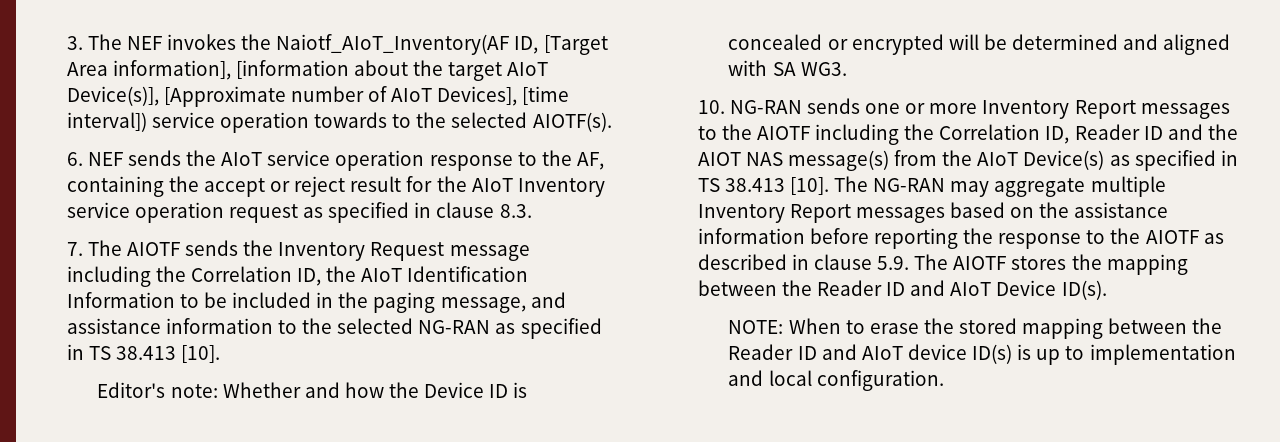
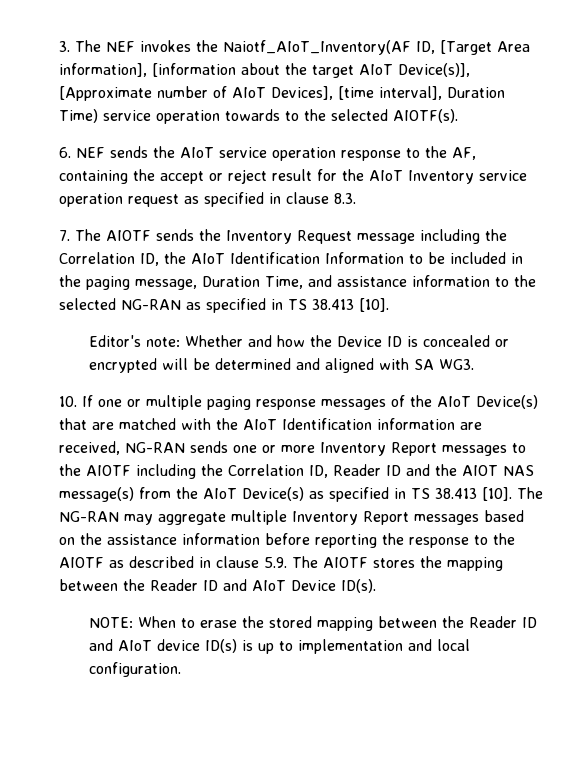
- 3. The NEF invokes the Naiotf_AIoT_Inventory(AF ID, [Target Area information], [information about the target AIoT Device(s)], [Approximate number of AIoT Devices], [time interval]) service operation towards to the selected AIOTF(s).
+ 3. The NEF invokes the Naiotf_AIoT_Inventory(AF ID, [Target Area information], [information about the target AIoT Device(s)], [Approximate number of AIoT Devices], [time interval], Duration Time) service operation towards to the selected AIOTF(s).
- 7. The AIOTF sends the Inventory Request message including the Correlation ID, the AIoT Identification Information to be included in the paging message, and assistance information to the selected NG-RAN as specified in TS 38.413 [10].
+ 7. The AIOTF sends the Inventory Request message including the Correlation ID, the AIoT Identification Information to be included in the paging message, Duration Time, and assistance information to the selected NG-RAN as specified in TS 38.413 [10].
- 10. NG-RAN sends one or more Inventory Report messages to the AIOTF including the Correlation ID, Reader ID and the AIOT NAS message(s) from the AIoT Device(s) as specified in TS 38.413 [10].
+ 10. If one or multiple paging response messages of the AIoT Device(s) that are matched with the AIoT Identification information are received, NG-RAN sends one or more Inventory Report messages to the AIOTF including the Correlation ID, Reader ID and the AIOT NAS message(s) from the AIoT Device(s) as specified in TS 38.413 [10].

